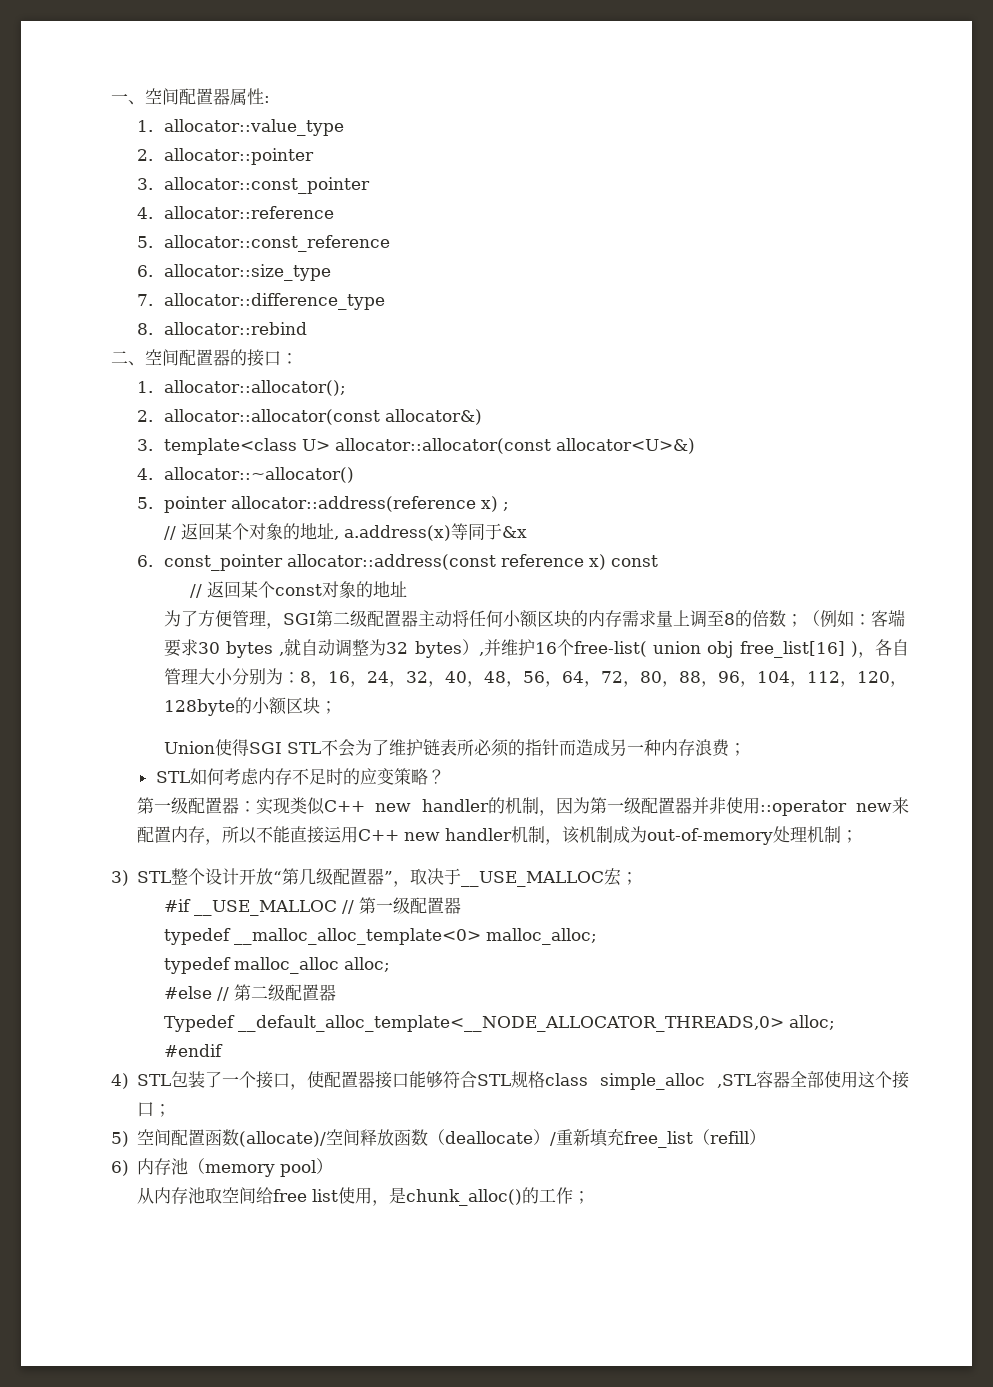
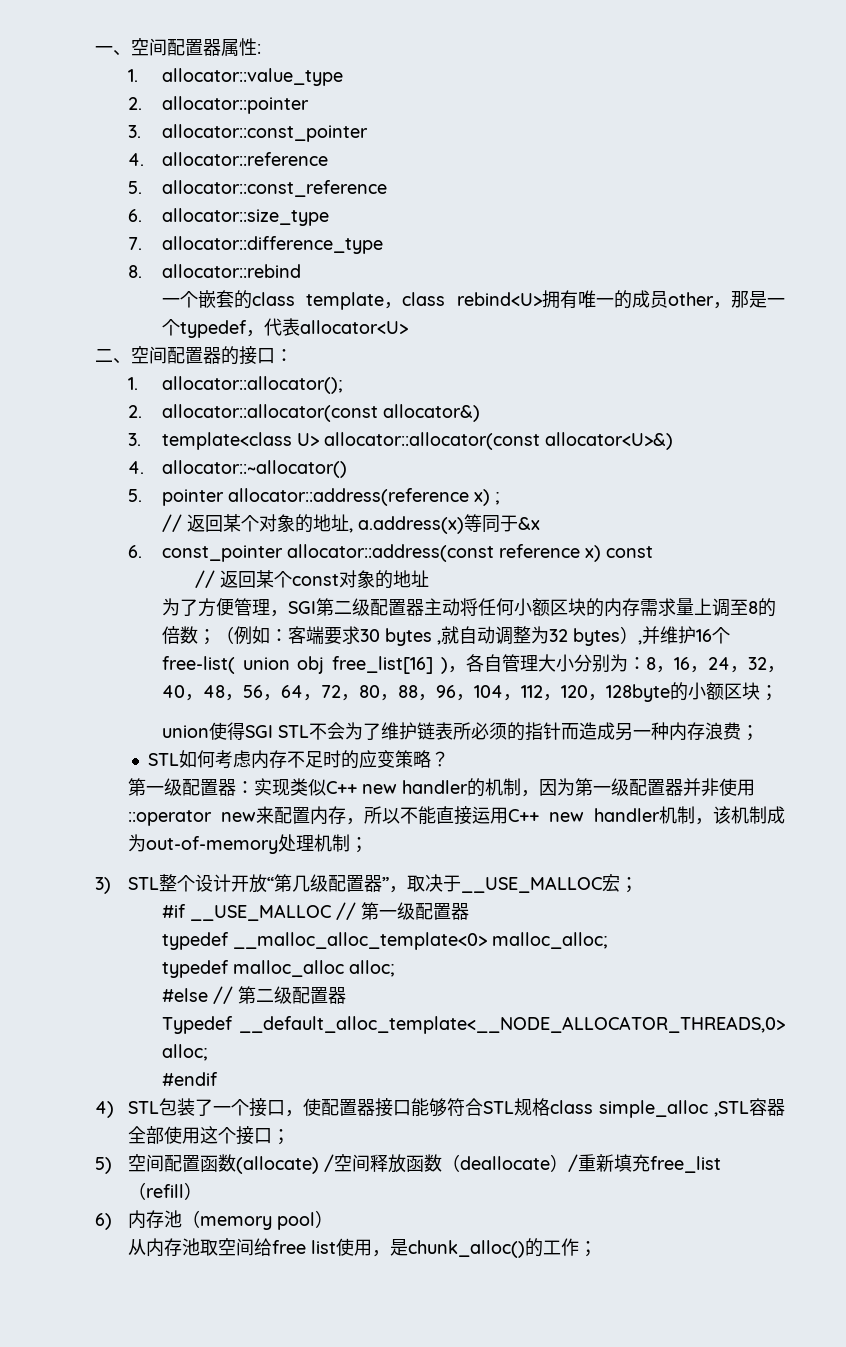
+ 一个嵌套的class template，class rebind<U>拥有唯一的成员other，那是一个typedef，代表allocator<U>
- Union使得SGI STL不会为了维护链表所必须的指针而造成另一种内存浪费；
+ union使得SGI STL不会为了维护链表所必须的指针而造成另一种内存浪费；
- 5)空间配置函数(allocate)/空间释放函数（deallocate）/重新填充free_list（refill）
+ 5)空间配置函数(allocate) /空间释放函数（deallocate）/重新填充free_list（refill）

